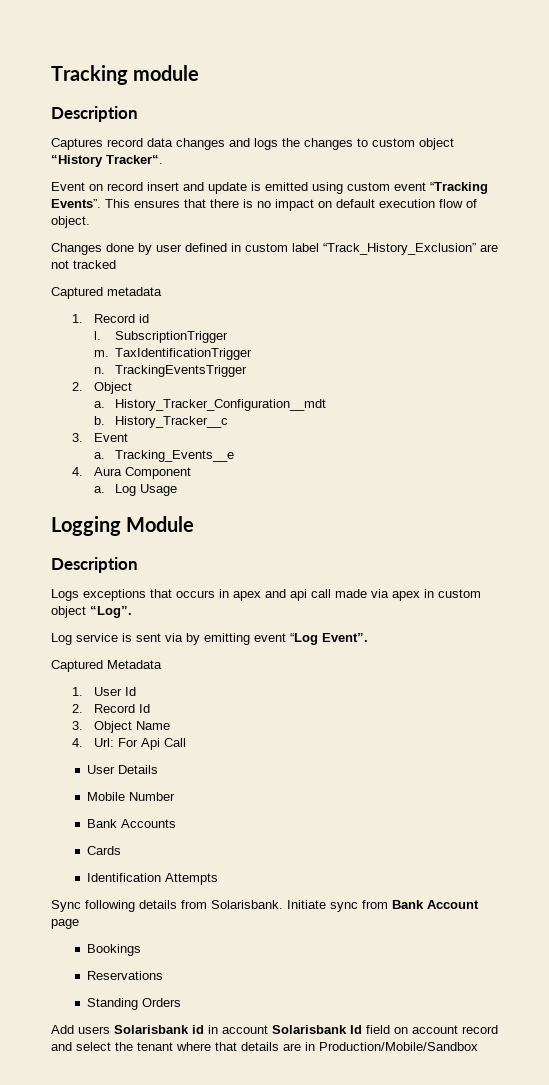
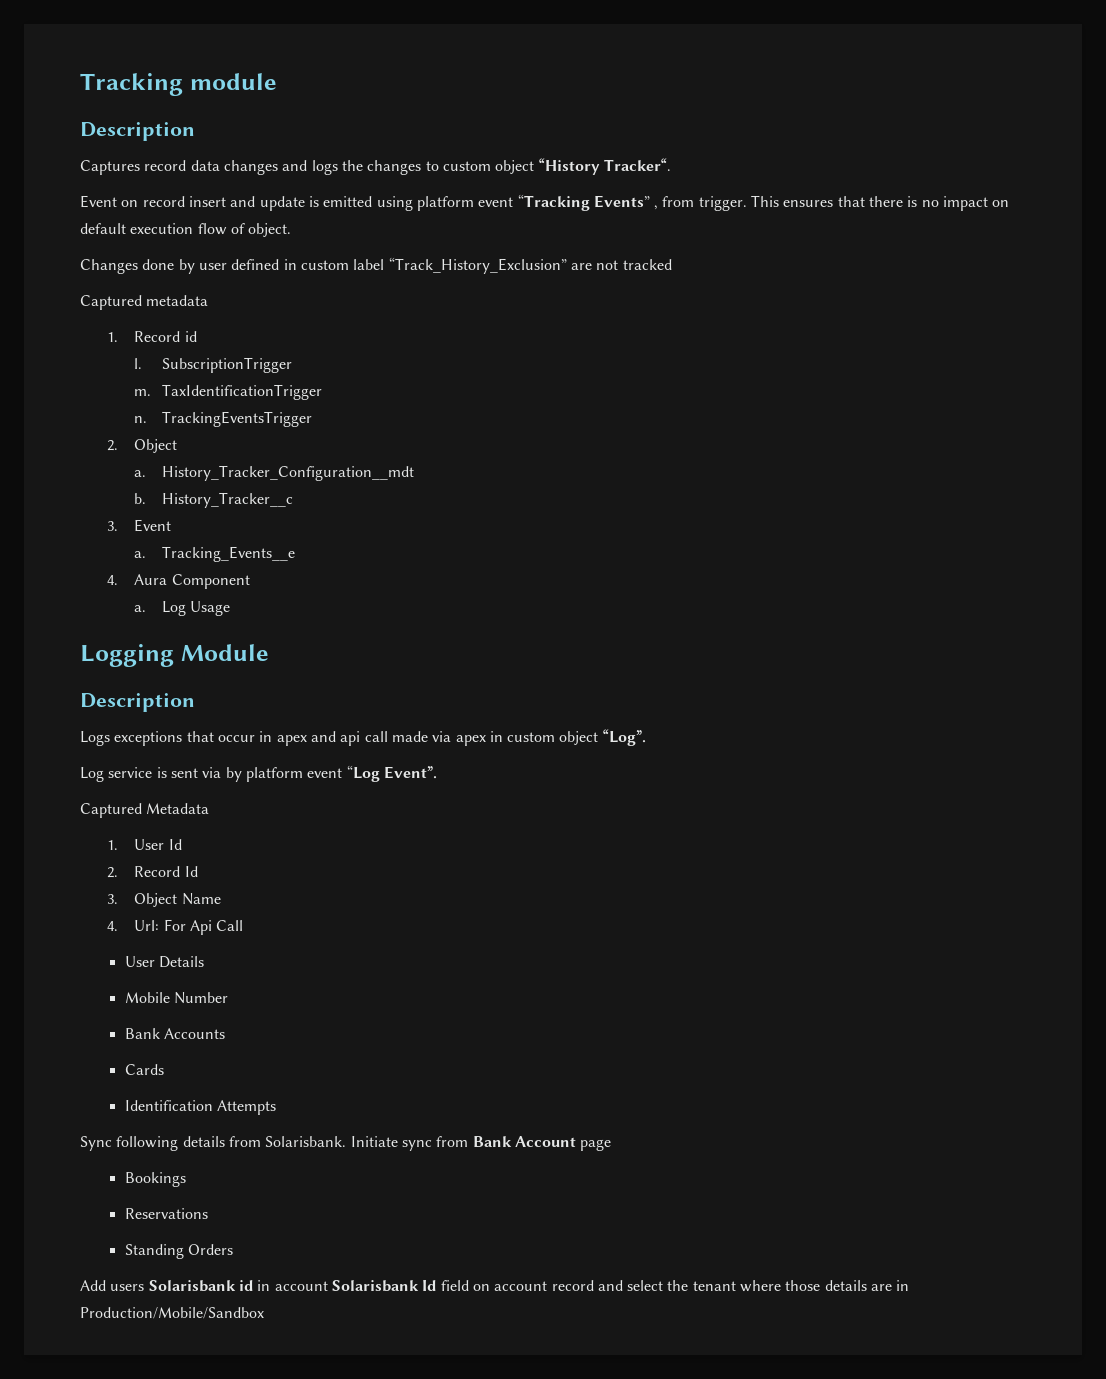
- Event on record insert and update is emitted using custom event “Tracking Events”.
+ Event on record insert and update is emitted using platform event “Tracking Events” , from trigger.
- Logs exceptions that occurs in apex and api call made via apex in custom object “Log”.
+ Logs exceptions that occur in apex and api call made via apex in custom object “Log”.
- Log service is sent via by emitting event “Log Event”.
+ Log service is sent via by platform event “Log Event”.
- Add users Solarisbank id in account Solarisbank Id field on account record and select the tenant where that details are in Production/Mobile/Sandbox
+ Add users Solarisbank id in account Solarisbank Id field on account record and select the tenant where those details are in Production/Mobile/Sandbox

